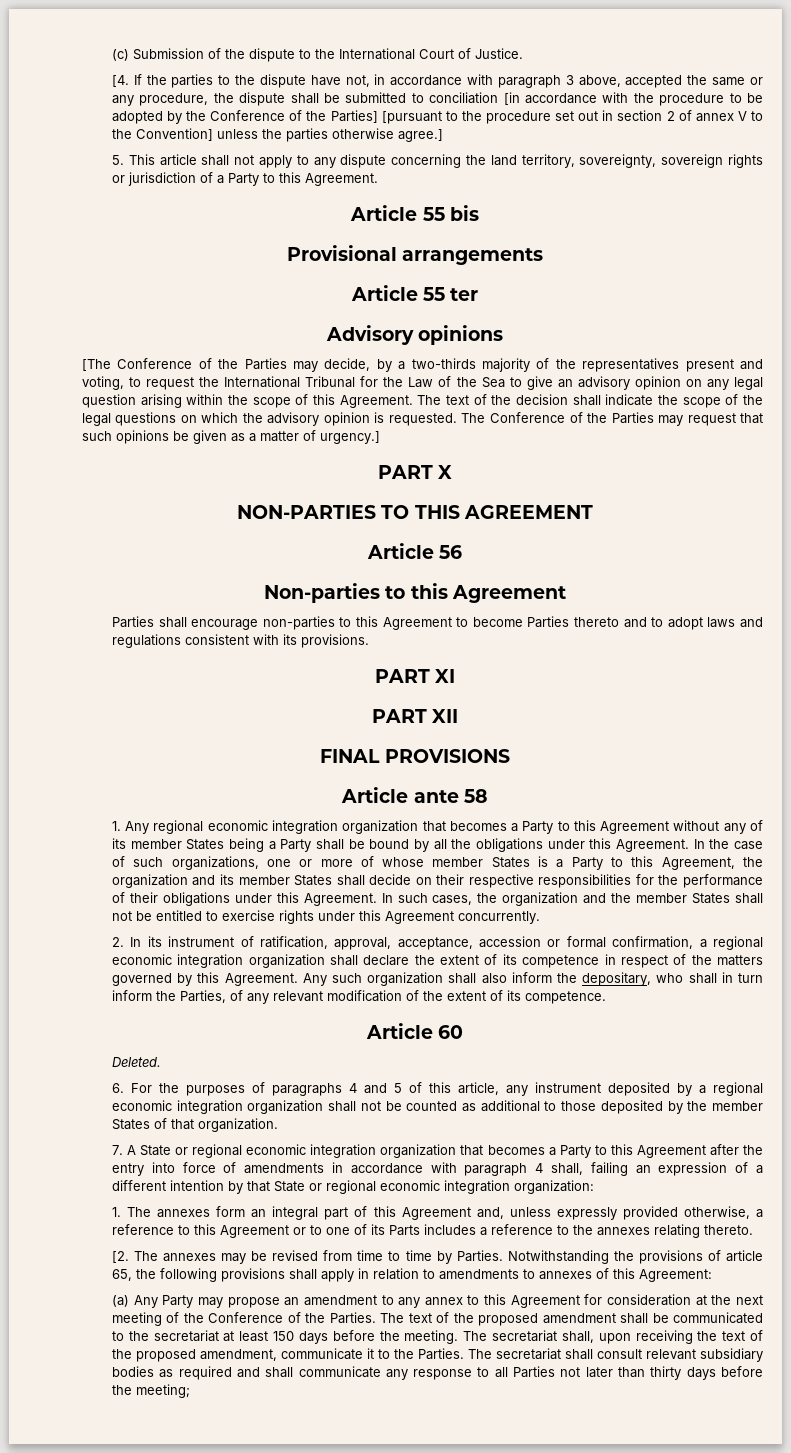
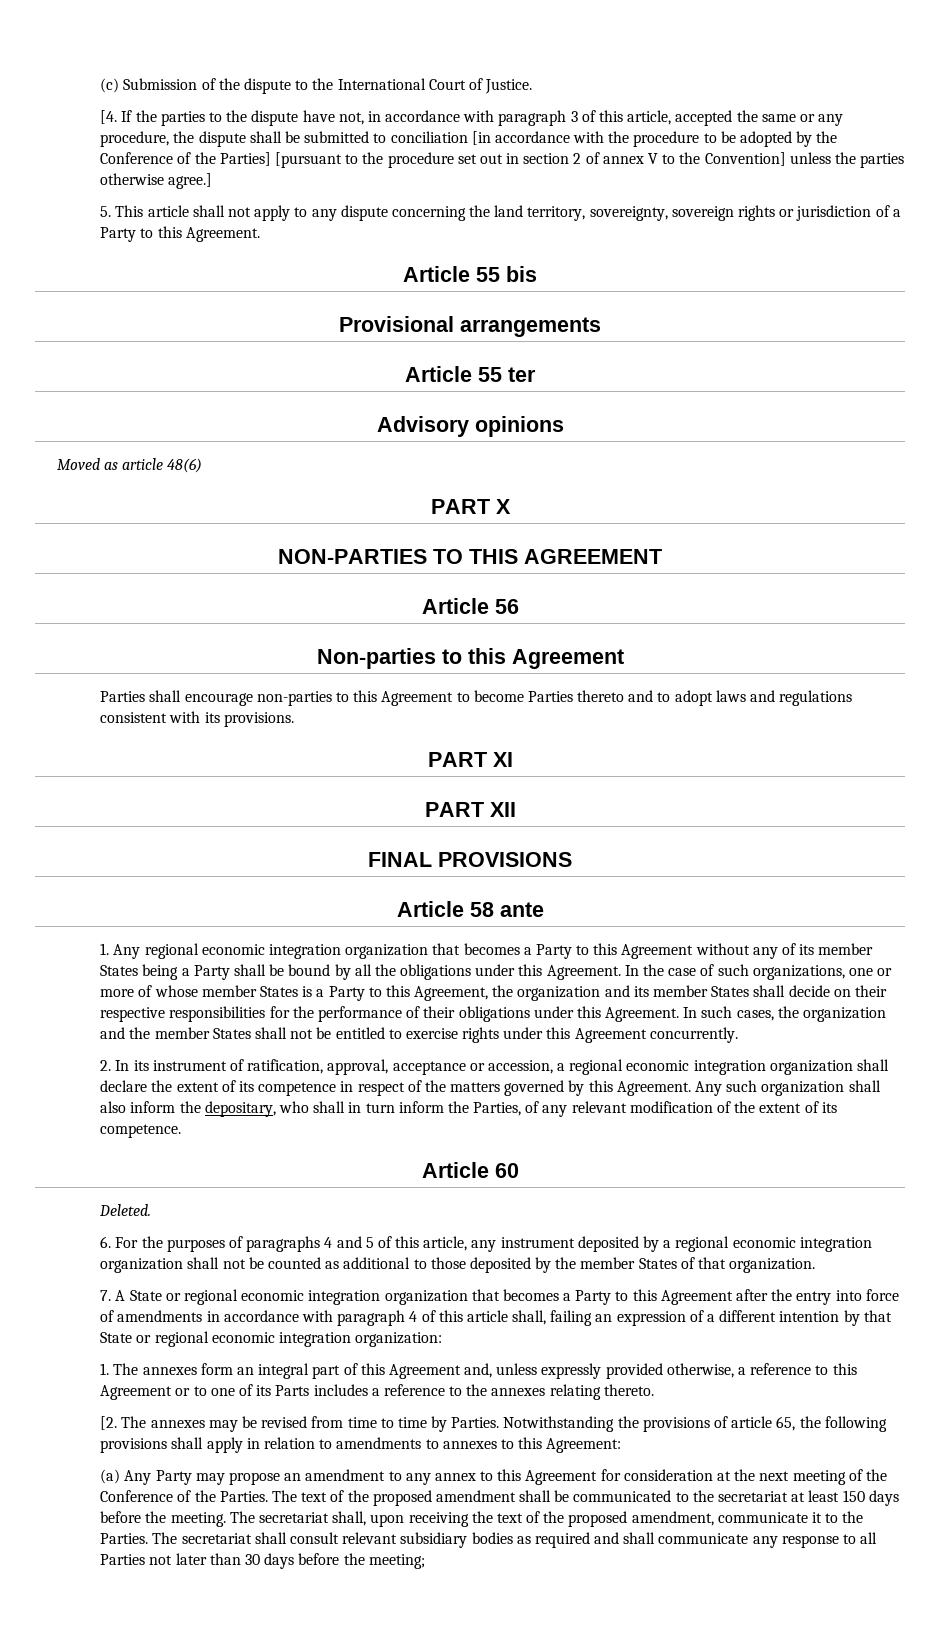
- [4. If the parties to the dispute have not, in accordance with paragraph 3 above, accepted the same or any procedure, the dispute shall be submitted to conciliation [in accordance with the procedure to be adopted by the Conference of the Parties] [pursuant to the procedure set out in section 2 of annex V to the Convention] unless the parties otherwise agree.]
+ [4. If the parties to the dispute have not, in accordance with paragraph 3 of this article, accepted the same or any procedure, the dispute shall be submitted to conciliation [in accordance with the procedure to be adopted by the Conference of the Parties] [pursuant to the procedure set out in section 2 of annex V to the Convention] unless the parties otherwise agree.]
- [The Conference of the Parties may decide, by a two-thirds majority of the representatives present and voting, to request the International Tribunal for the Law of the Sea to give an advisory opinion on any legal question arising within the scope of this Agreement. The text of the decision shall indicate the scope of the legal questions on which the advisory opinion is requested. The Conference of the Parties may request that such opinions be given as a matter of urgency.]
+ Moved as article 48(6)
- Article ante 58
+ Article 58 ante
- 2. In its instrument of ratification, approval, acceptance, accession or formal confirmation, a regional economic integration organization shall declare the extent of its competence in respect of the matters governed by this Agreement.
+ 2. In its instrument of ratification, approval, acceptance or accession, a regional economic integration organization shall declare the extent of its competence in respect of the matters governed by this Agreement.
- 7. A State or regional economic integration organization that becomes a Party to this Agreement after the entry into force of amendments in accordance with paragraph 4 shall, failing an expression of a different intention by that State or regional economic integration organization:
+ 7. A State or regional economic integration organization that becomes a Party to this Agreement after the entry into force of amendments in accordance with paragraph 4 of this article shall, failing an expression of a different intention by that State or regional economic integration organization:
- Notwithstanding the provisions of article 65, the following provisions shall apply in relation to amendments to annexes of this Agreement:
+ Notwithstanding the provisions of article 65, the following provisions shall apply in relation to amendments to annexes to this Agreement:
- The secretariat shall consult relevant subsidiary bodies as required and shall communicate any response to all Parties not later than thirty days before the meeting;
+ The secretariat shall consult relevant subsidiary bodies as required and shall communicate any response to all Parties not later than 30 days before the meeting;

